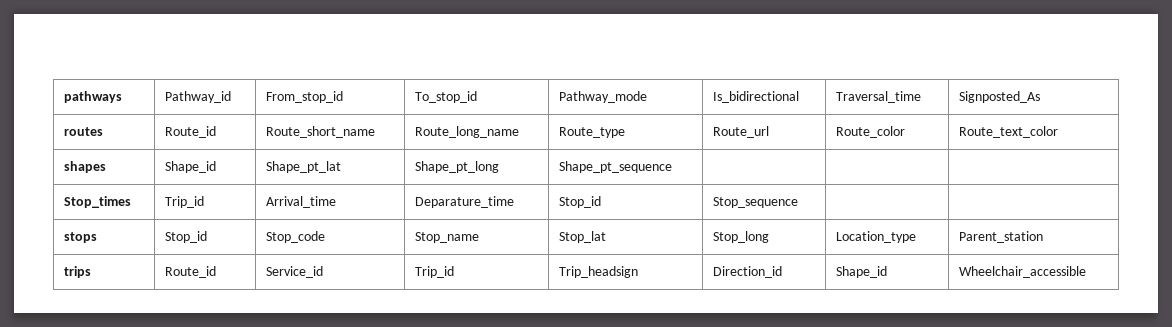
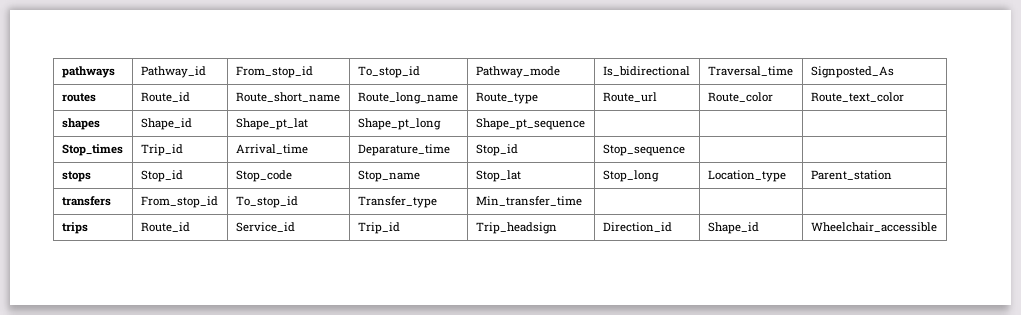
+ transfers | From_stop_id | To_stop_id | Transfer_type | Min_transfer_time | | |

